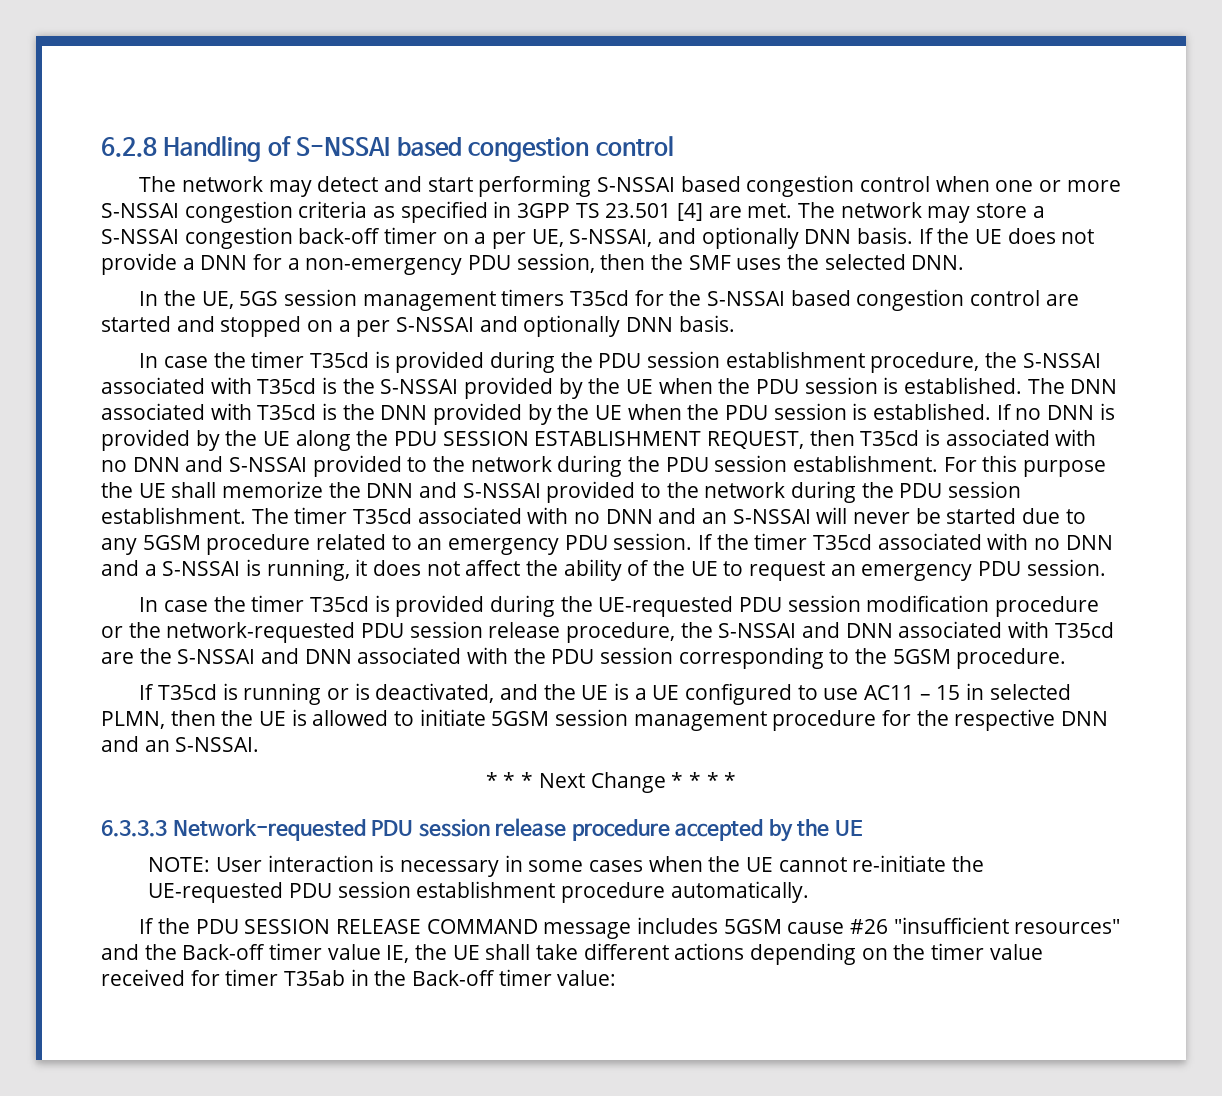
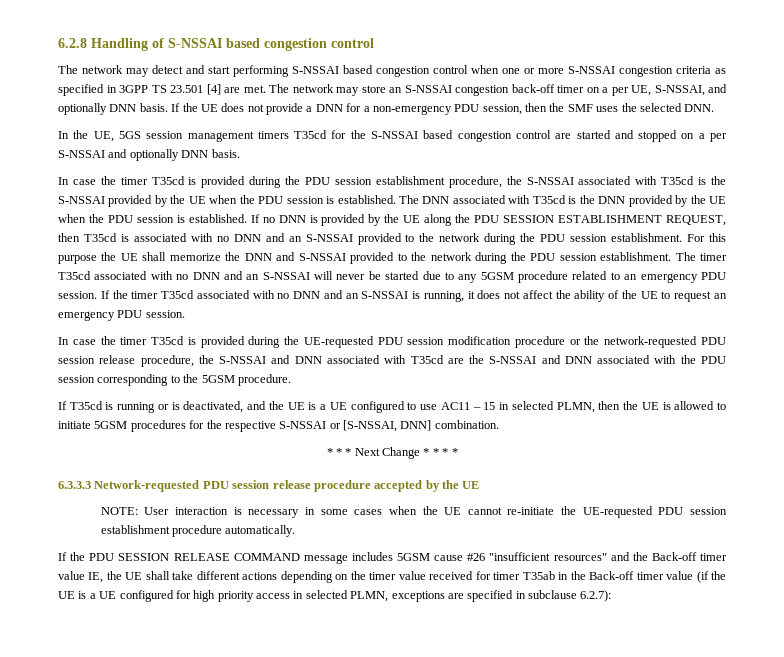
- The network may store a S-NSSAI congestion back-off timer on a per UE, S-NSSAI, and optionally DNN basis.
+ The network may store an S-NSSAI congestion back-off timer on a per UE, S-NSSAI, and optionally DNN basis.
- If no DNN is provided by the UE along the PDU SESSION ESTABLISHMENT REQUEST, then T35cd is associated with no DNN and S-NSSAI provided to the network during the PDU session establishment.
+ If no DNN is provided by the UE along the PDU SESSION ESTABLISHMENT REQUEST, then T35cd is associated with no DNN and an S-NSSAI provided to the network during the PDU session establishment.
- If the timer T35cd associated with no DNN and a S-NSSAI is running, it does not affect the ability of the UE to request an emergency PDU session.
+ If the timer T35cd associated with no DNN and an S-NSSAI is running, it does not affect the ability of the UE to request an emergency PDU session.
- If T35cd is running or is deactivated, and the UE is a UE configured to use AC11 – 15 in selected PLMN, then the UE is allowed to initiate 5GSM session management procedure for the respective DNN and an S-NSSAI.
+ If T35cd is running or is deactivated, and the UE is a UE configured to use AC11 – 15 in selected PLMN, then the UE is allowed to initiate 5GSM procedures for the respective S-NSSAI or [S-NSSAI, DNN] combination.
- If the PDU SESSION RELEASE COMMAND message includes 5GSM cause #26 "insufficient resources" and the Back-off timer value IE, the UE shall take different actions depending on the timer value received for timer T35ab in the Back-off timer value:
+ If the PDU SESSION RELEASE COMMAND message includes 5GSM cause #26 "insufficient resources" and the Back-off timer value IE, the UE shall take different actions depending on the timer value received for timer T35ab in the Back-off timer value (if the UE is a UE configured for high priority access in selected PLMN, exceptions are specified in subclause 6.2.7):

